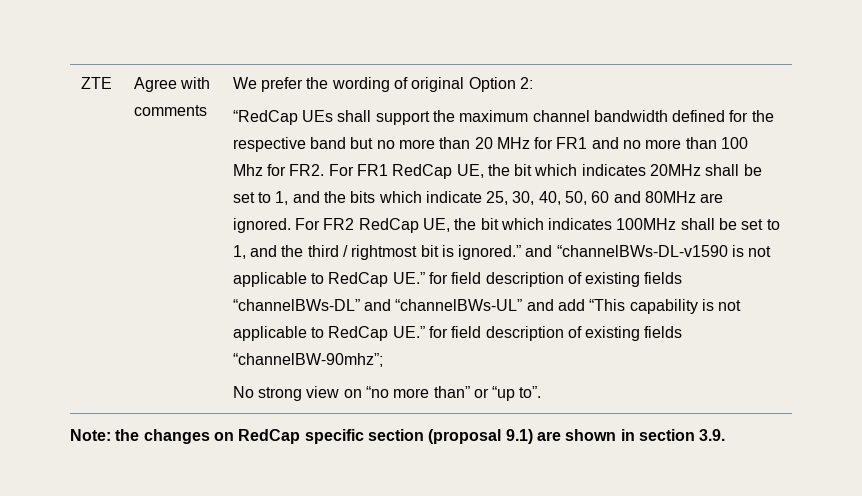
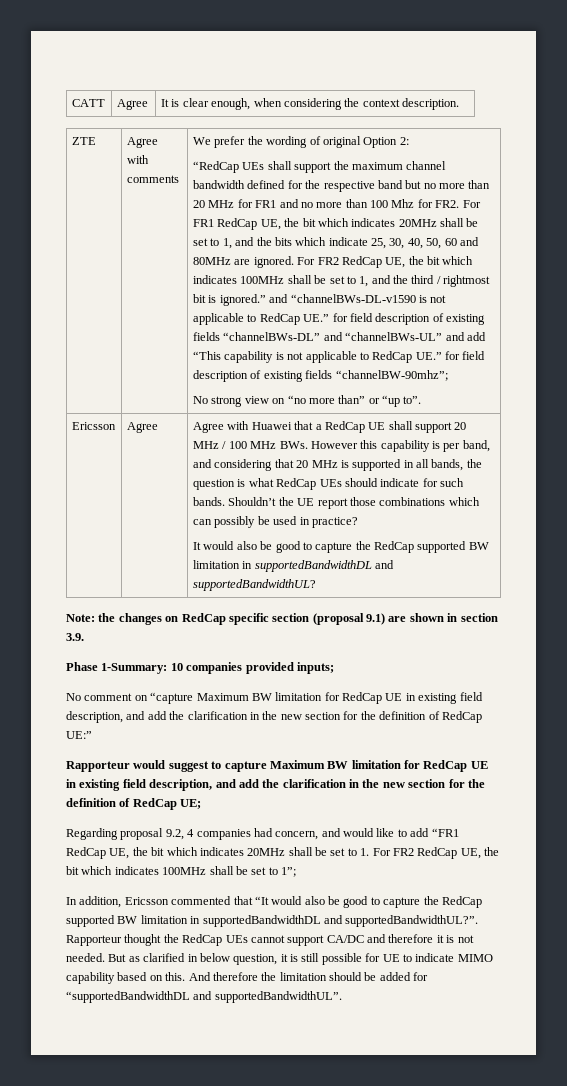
+ CATT | Agree | It is clear enough, when considering the context description.
+ Ericsson | Agree | Agree with Huawei that a RedCap UE shall support 20 MHz / 100 MHz BWs. However this capability is per band, and considering that 20 MHz is supported in all bands, the question is what RedCap UEs should indicate for such bands. Shouldn’t the UE report those combinations which can possibly be used in practice?
+ It would also be good to capture the RedCap supported BW limitation in supportedBandwidthDL and supportedBandwidthUL?
+ Phase 1-Summary: 10 companies provided inputs;
+ No comment on “capture Maximum BW limitation for RedCap UE in existing field description, and add the clarification in the new section for the definition of RedCap UE:”
+ Rapporteur would suggest to capture Maximum BW limitation for RedCap UE in existing field description, and add the clarification in the new section for the definition of RedCap UE;
+ Regarding proposal 9.2, 4 companies had concern, and would like to add “FR1 RedCap UE, the bit which indicates 20MHz shall be set to 1. For FR2 RedCap UE, the bit which indicates 100MHz shall be set to 1”;
+ In addition, Ericsson commented that “It would also be good to capture the RedCap supported BW limitation in supportedBandwidthDL and supportedBandwidthUL?”. Rapporteur thought the RedCap UEs cannot support CA/DC and therefore it is not needed. But as clarified in below question, it is still possible for UE to indicate MIMO capability based on this. And therefore the limitation should be added for “supportedBandwidthDL and supportedBandwidthUL”.

